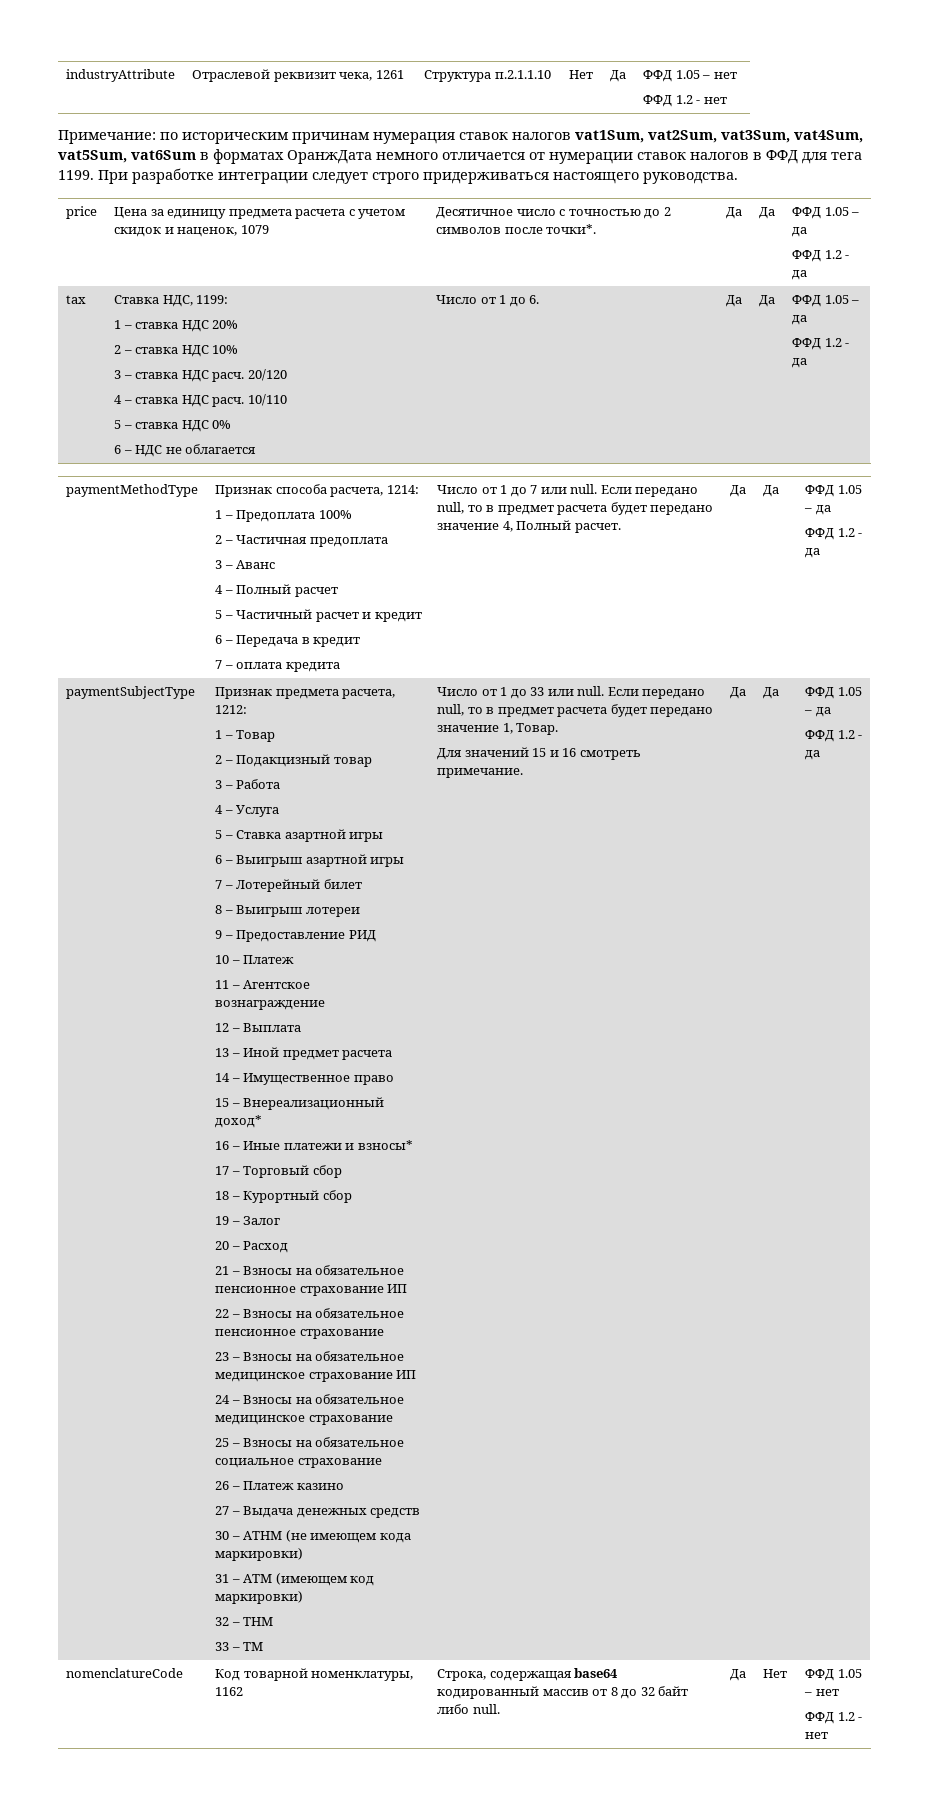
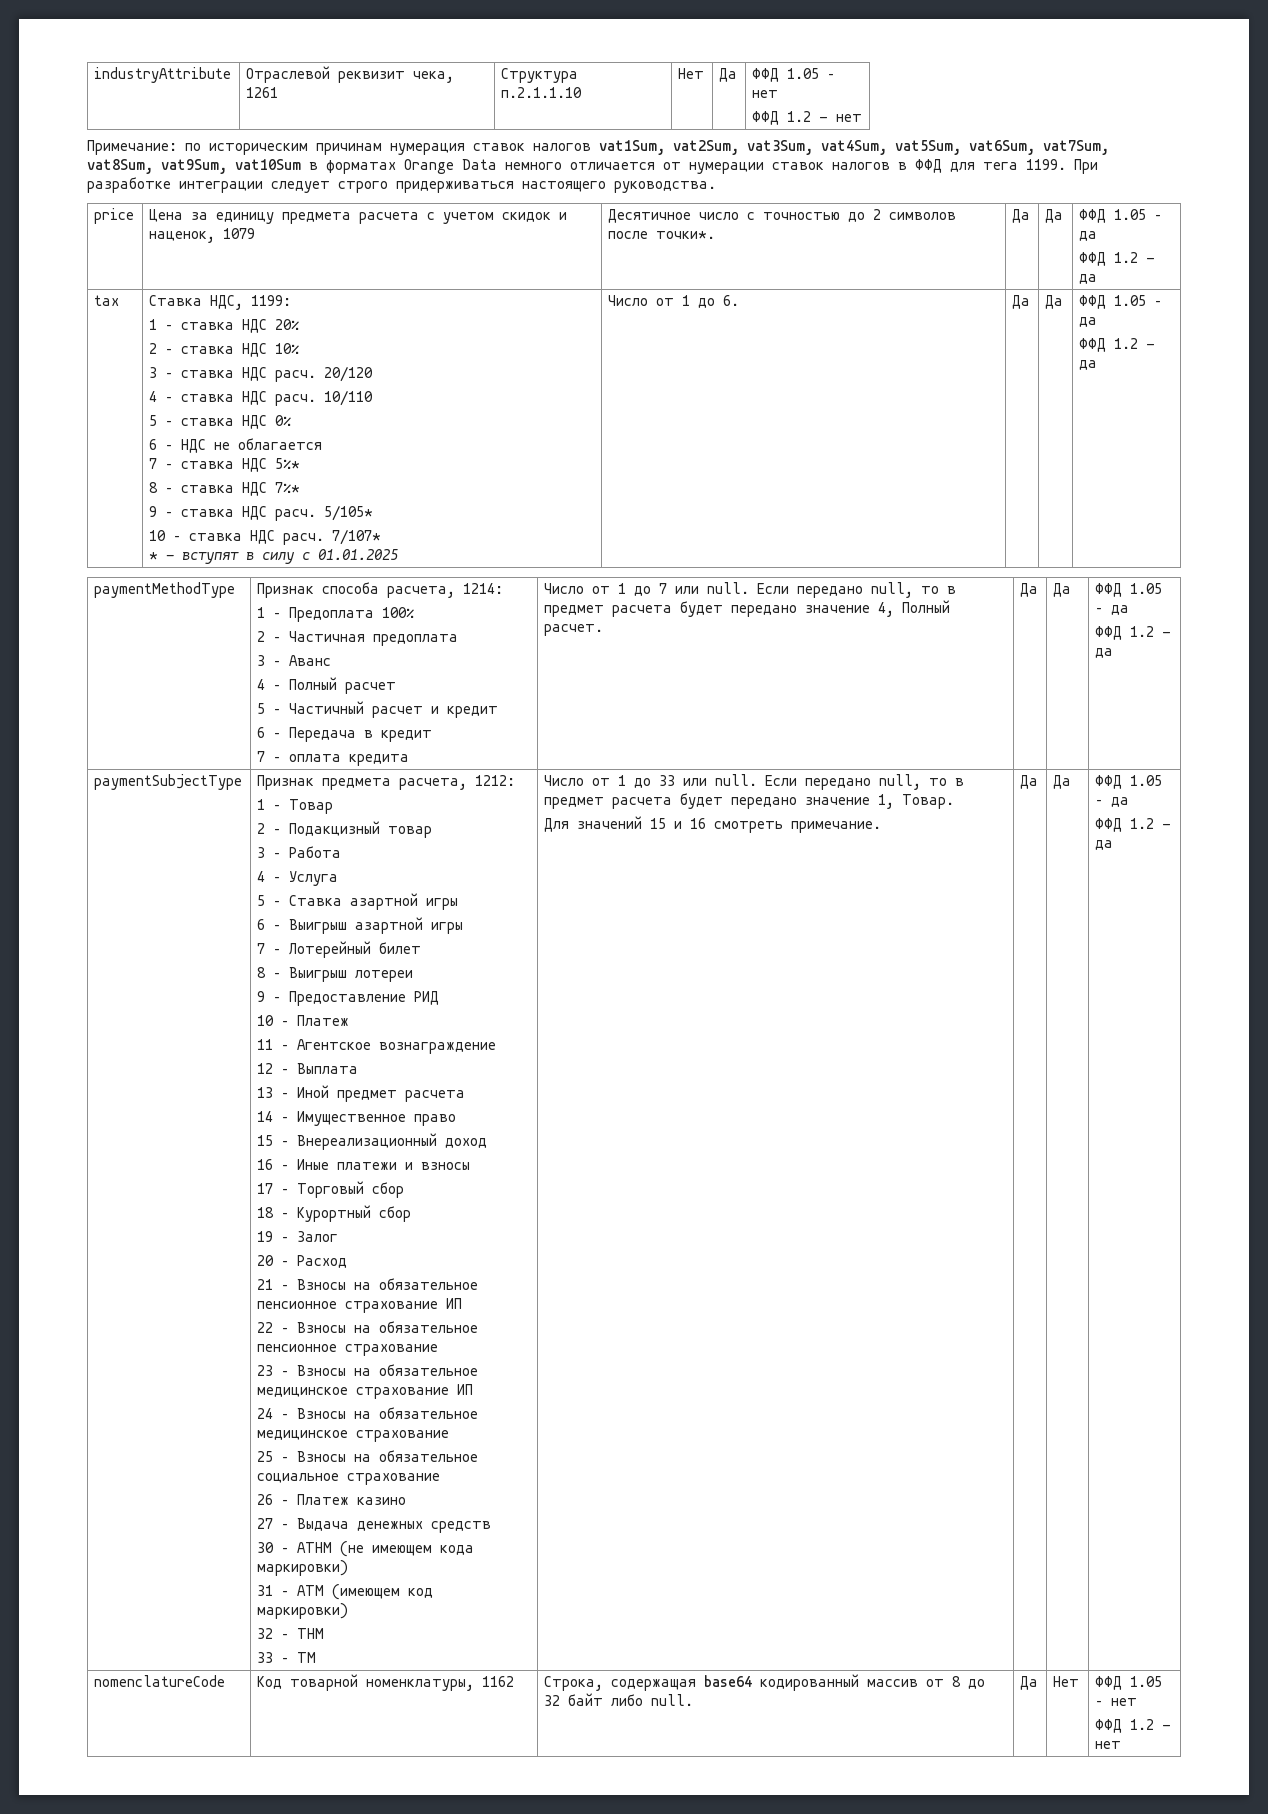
- Примечание: по историческим причинам нумерация ставок налогов vat1Sum, vat2Sum, vat3Sum, vat4Sum, vat5Sum, vat6Sum в форматах ОранжДата немного отличается от нумерации ставок налогов в ФФД для тега 1199.
+ Примечание: по историческим причинам нумерация ставок налогов vat1Sum, vat2Sum, vat3Sum, vat4Sum, vat5Sum, vat6Sum, vat7Sum, vat8Sum, vat9Sum, vat10Sum в форматах Orange Data немного отличается от нумерации ставок налогов в ФФД для тега 1199.
+ 7 – ставка НДС 5%*
+ 8 – ставка НДС 7%*
+ 9 – ставка НДС расч. 5/105*
+ 10 – ставка НДС расч. 7/107*
+ * - вступят в силу с 01.01.2025
- 15 – Внереализационный доход*
+ 15 – Внереализационный доход
- 16 – Иные платежи и взносы*
+ 16 – Иные платежи и взносы

